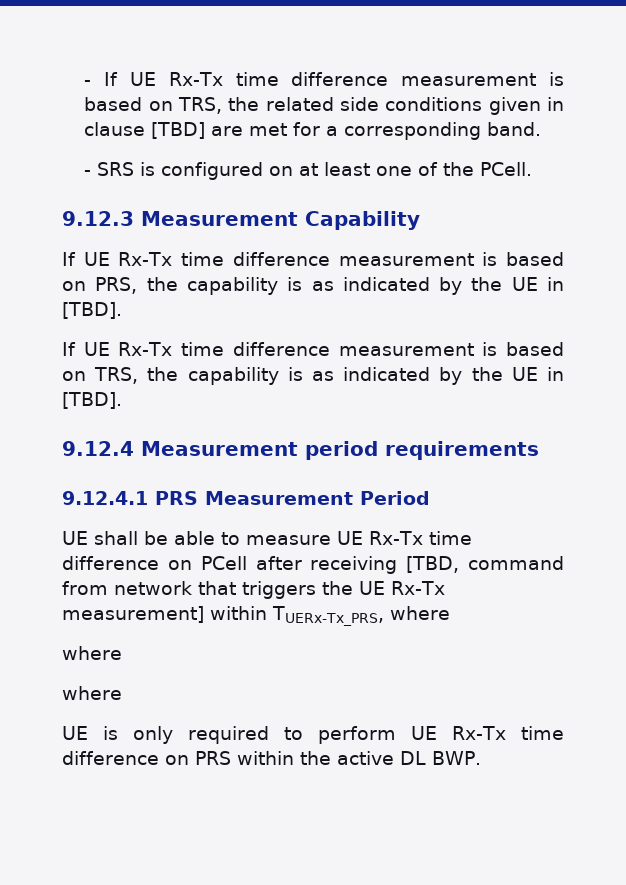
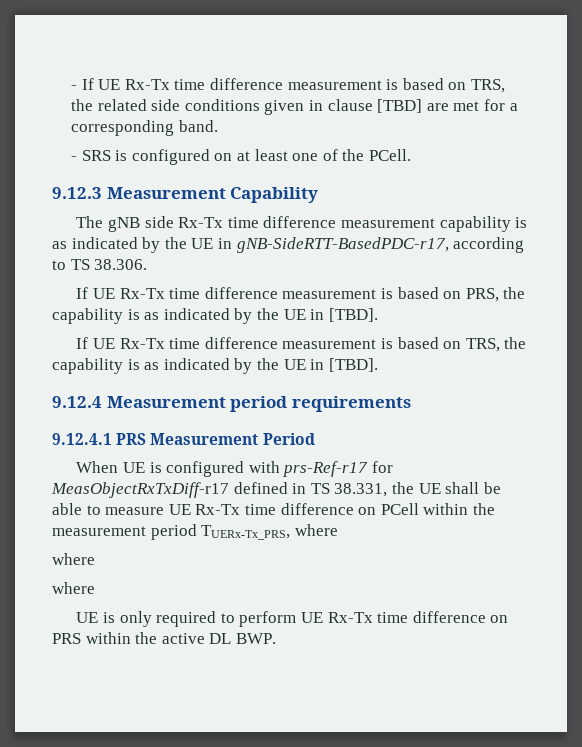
+ The gNB side Rx-Tx time difference measurement capability is as indicated by the UE in gNB-SideRTT-BasedPDC-r17, according to TS 38.306.
- UE shall be able to measure UE Rx-Tx time difference on PCell after receiving [TBD, command from network that triggers the UE Rx-Tx measurement] within TUERx-Tx_PRS, where
+ When UE is configured with prs-Ref-r17 for MeasObjectRxTxDiff-r17 defined in TS 38.331, the UE shall be able to measure UE Rx-Tx time difference on PCell within the measurement period TUERx-Tx_PRS, where

